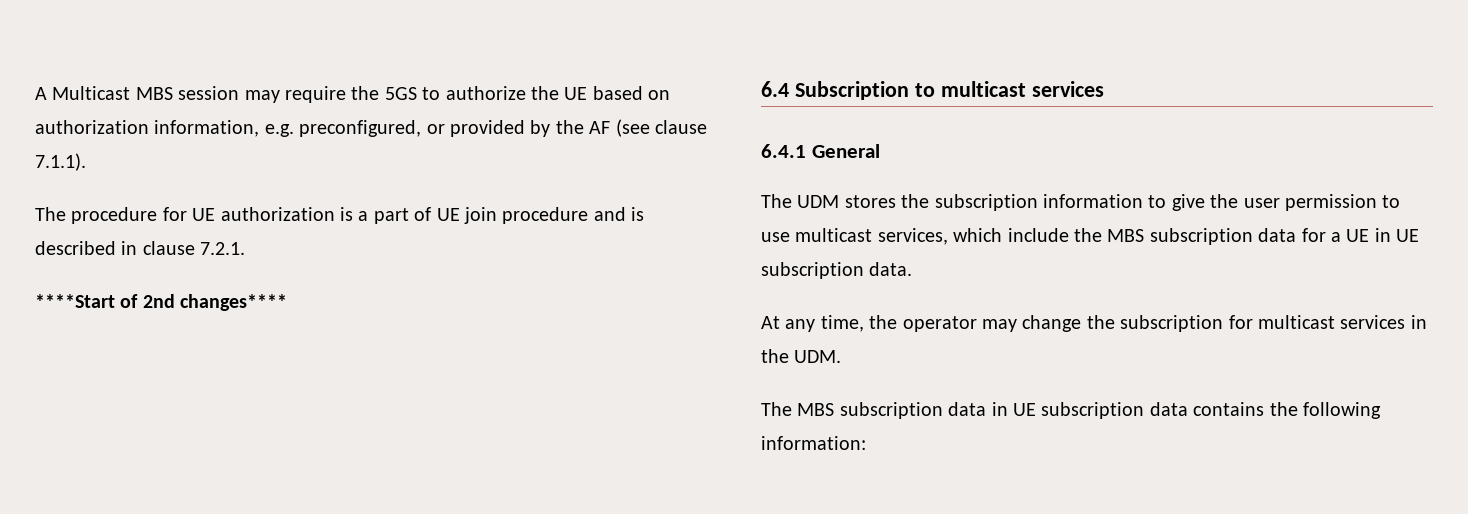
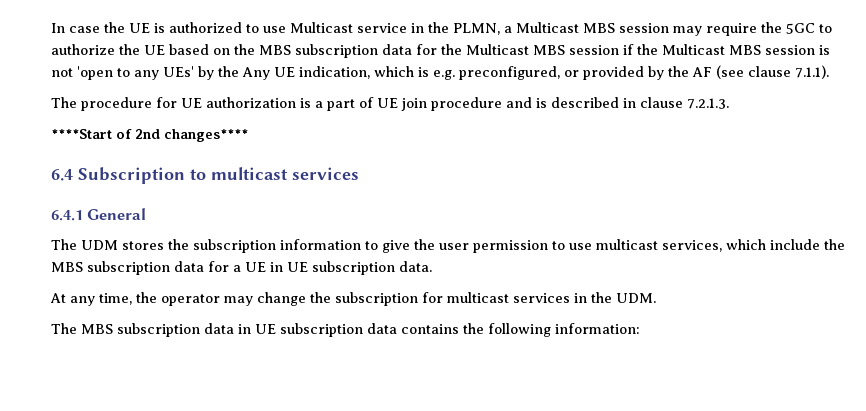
- A Multicast MBS session may require the 5GS to authorize the UE based on authorization information, e.g. preconfigured, or provided by the AF (see clause 7.1.1).
+ In case the UE is authorized to use Multicast service in the PLMN, a Multicast MBS session may require the 5GC to authorize the UE based on the MBS subscription data for the Multicast MBS session if the Multicast MBS session is not 'open to any UEs' by the Any UE indication, which is e.g. preconfigured, or provided by the AF (see clause 7.1.1).
- The procedure for UE authorization is a part of UE join procedure and is described in clause 7.2.1.
+ The procedure for UE authorization is a part of UE join procedure and is described in clause 7.2.1.3.

